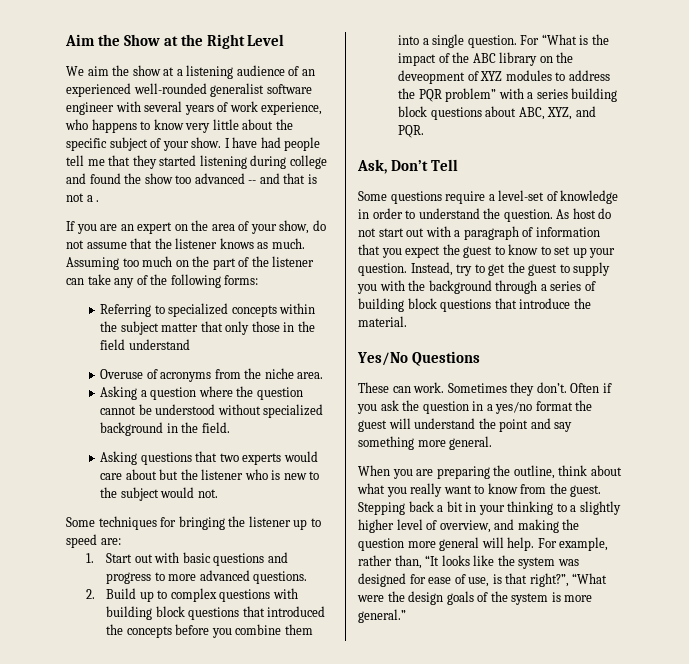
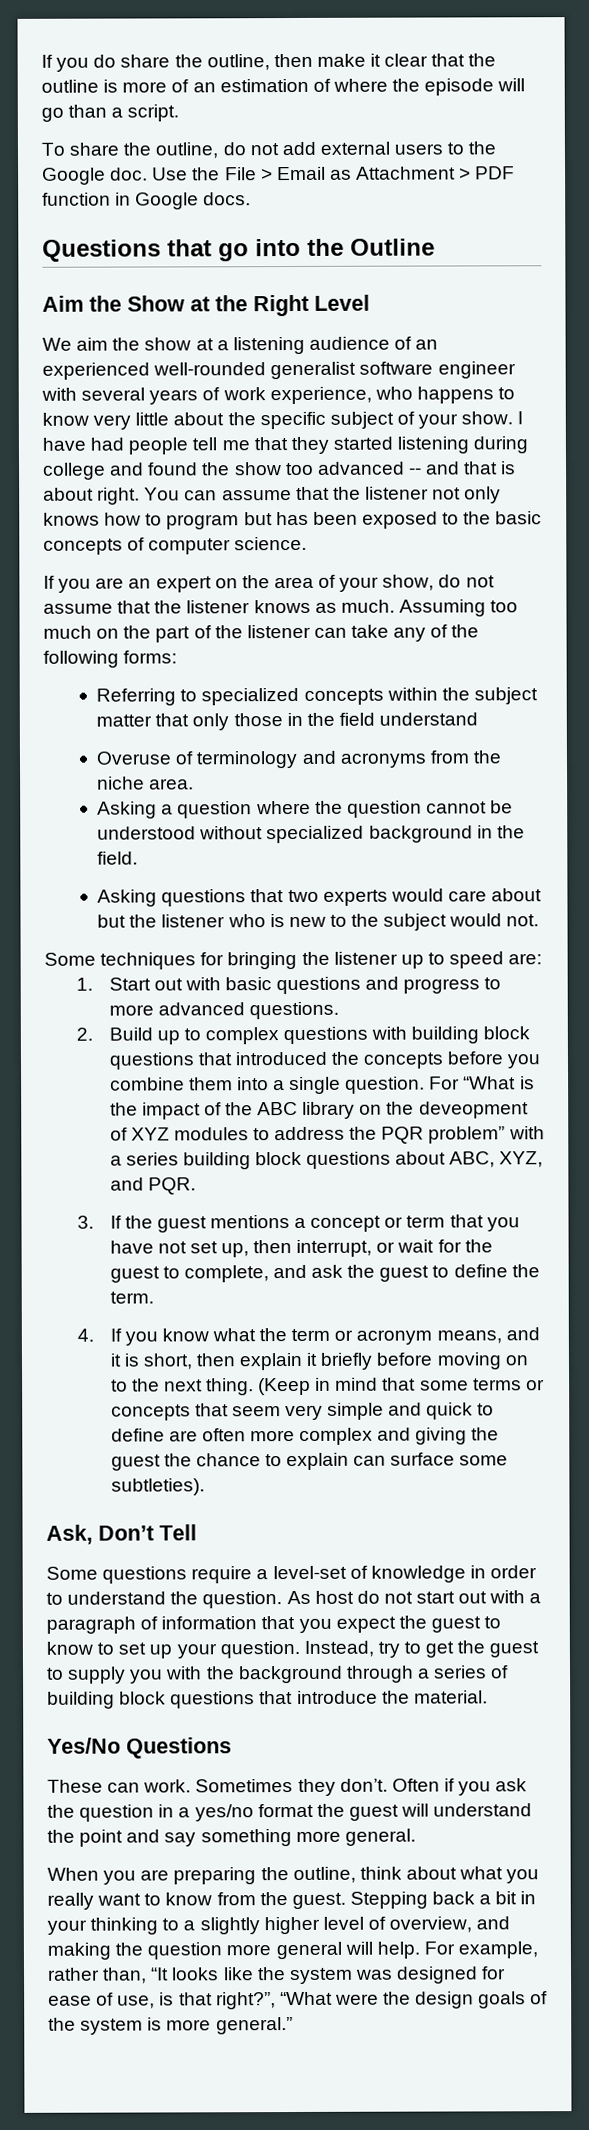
+ If you do share the outline, then make it clear that the outline is more of an estimation of where the episode will go than a script.
+ To share the outline, do not add external users to the Google doc. Use the File > Email as Attachment > PDF function in Google docs.
+ Questions that go into the Outline
- I have had people tell me that they started listening during college and found the show too advanced -- and that is not a .
+ I have had people tell me that they started listening during college and found the show too advanced -- and that is about right. You can assume that the listener not only knows how to program but has been exposed to the basic concepts of computer science.
- Overuse of acronyms from the niche area.
+ Overuse of terminology and acronyms from the niche area.
+ 3. If the guest mentions a concept or term that you have not set up, then interrupt, or wait for the guest to complete, and ask the guest to define the term.
+ 4. If you know what the term or acronym means, and it is short, then explain it briefly before moving on to the next thing. (Keep in mind that some terms or concepts that seem very simple and quick to define are often more complex and giving the guest the chance to explain can surface some subtleties).

